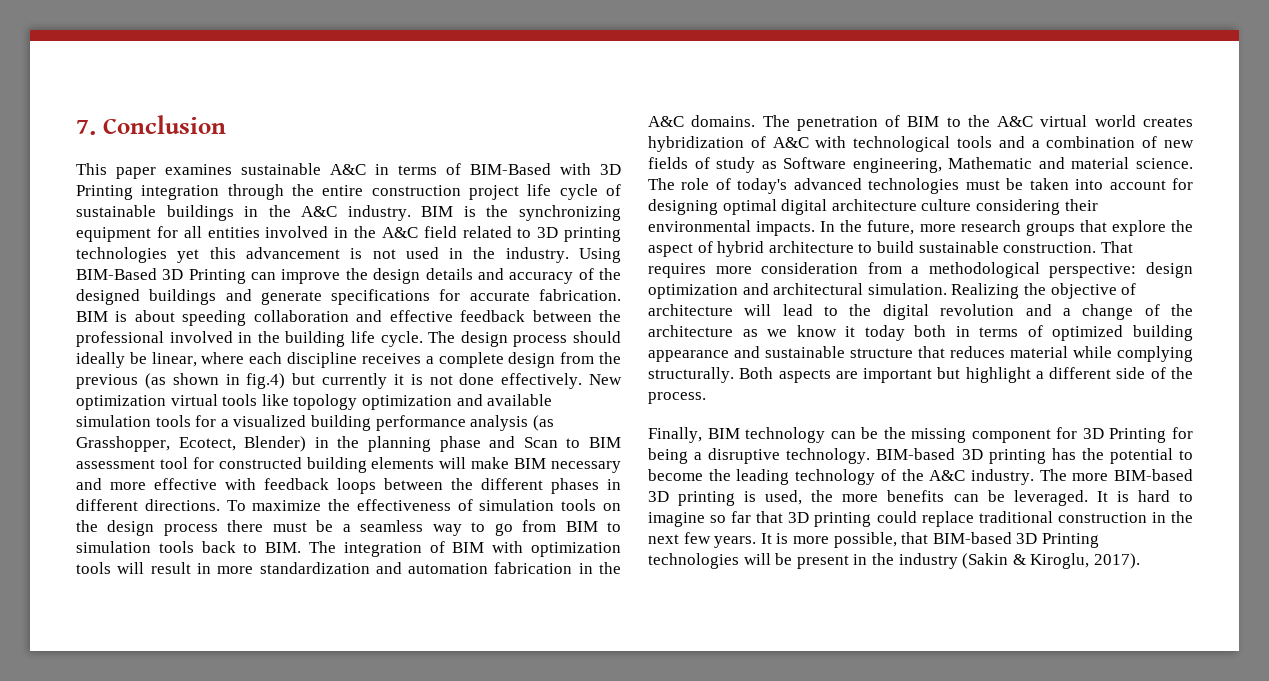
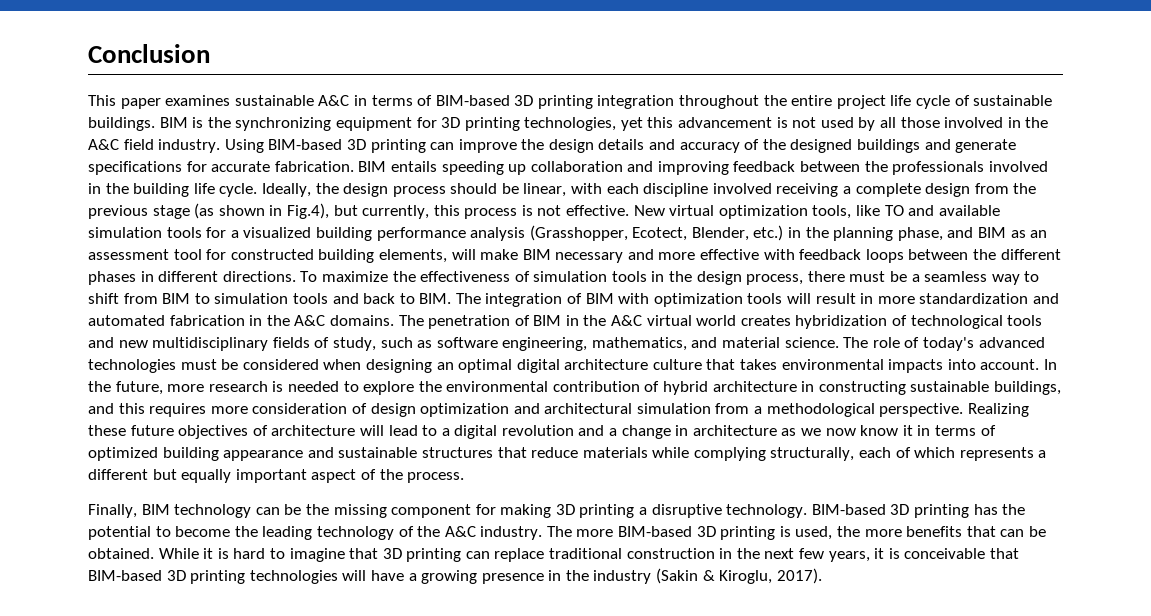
- 7. Conclusion
+ Conclusion
- This paper examines sustainable A&C in terms of BIM-Based with 3D Printing integration through the entire construction project life cycle of sustainable buildings in the A&C industry.
+ This paper examines sustainable A&C in terms of BIM-based 3D printing integration throughout the entire project life cycle of sustainable buildings.
- BIM is the synchronizing equipment for all entities involved in the A&C field related to 3D printing technologies yet this advancement is not used in the industry. Using BIM-Based 3D Printing can improve the design details and accuracy of the designed buildings and generate specifications for accurate fabrication.
+ BIM is the synchronizing equipment for 3D printing technologies, yet this advancement is not used by all those involved in the A&C field industry. Using BIM-based 3D printing can improve the design details and accuracy of the designed buildings and generate specifications for accurate fabrication.
- BIM is about speeding collaboration and effective feedback between the professional involved in the building life cycle.
+ BIM entails speeding up collaboration and improving feedback between the professionals involved in the building life cycle.
- The design process should ideally be linear, where each discipline receives a complete design from the previous (as shown in fig.4) but currently it is not done effectively. New optimization virtual tools like topology optimization and available simulation tools for a visualized building performance analysis (as Grasshopper, Ecotect, Blender) in the planning phase and Scan to BIM assessment tool for constructed building elements will make BIM necessary and more effective with feedback loops between the different phases in different directions.
+ Ideally, the design process should be linear, with each discipline involved receiving a complete design from the previous stage (as shown in Fig.4), but currently, this process is not effective. New virtual optimization tools, like TO and available simulation tools for a visualized building performance analysis (Grasshopper, Ecotect, Blender, etc.) in the planning phase, and BIM as an assessment tool for constructed building elements, will make BIM necessary and more effective with feedback loops between the different phases in different directions.
- To maximize the effectiveness of simulation tools on the design process there must be a seamless way to go from BIM to simulation tools back to BIM. The integration of BIM with optimization tools will result in more standardization and automation fabrication in the A&C domains.
+ To maximize the effectiveness of simulation tools in the design process, there must be a seamless way to shift from BIM to simulation tools and back to BIM. The integration of BIM with optimization tools will result in more standardization and automated fabrication in the A&C domains.
- The penetration of BIM to the A&C virtual world creates hybridization of A&C with technological tools and a combination of new fields of study as Software engineering, Mathematic and material science.
+ The penetration of BIM in the A&C virtual world creates hybridization of technological tools and new multidisciplinary fields of study, such as software engineering, mathematics, and material science.
- The role of today's advanced technologies must be taken into account for designing optimal digital architecture culture considering their environmental impacts.
+ The role of today's advanced technologies must be considered when designing an optimal digital architecture culture that takes environmental impacts into account.
- In the future, more research groups that explore the aspect of hybrid architecture to build sustainable construction. That requires more consideration from a methodological perspective: design optimization and architectural simulation. Realizing the objective of architecture will lead to the digital revolution and a change of the architecture as we know it today both in terms of optimized building appearance and sustainable structure that reduces material while complying structurally. Both aspects are important but highlight a different side of the process.
+ In the future, more research is needed to explore the environmental contribution of hybrid architecture in constructing sustainable buildings, and this requires more consideration of design optimization and architectural simulation from a methodological perspective. Realizing these future objectives of architecture will lead to a digital revolution and a change in architecture as we now know it in terms of optimized building appearance and sustainable structures that reduce materials while complying structurally, each of which represents a different but equally important aspect of the process.
- Finally, BIM technology can be the missing component for 3D Printing for being a disruptive technology.
+ Finally, BIM technology can be the missing component for making 3D printing a disruptive technology.
- The more BIM-based 3D printing is used, the more benefits can be leveraged. It is hard to imagine so far that 3D printing could replace traditional construction in the next few years. It is more possible, that BIM-based 3D Printing technologies will be present in the industry (Sakin & Kiroglu, 2017).
+ The more BIM-based 3D printing is used, the more benefits that can be obtained. While it is hard to imagine that 3D printing can replace traditional construction in the next few years, it is conceivable that BIM-based 3D printing technologies will have a growing presence in the industry (Sakin & Kiroglu, 2017).

